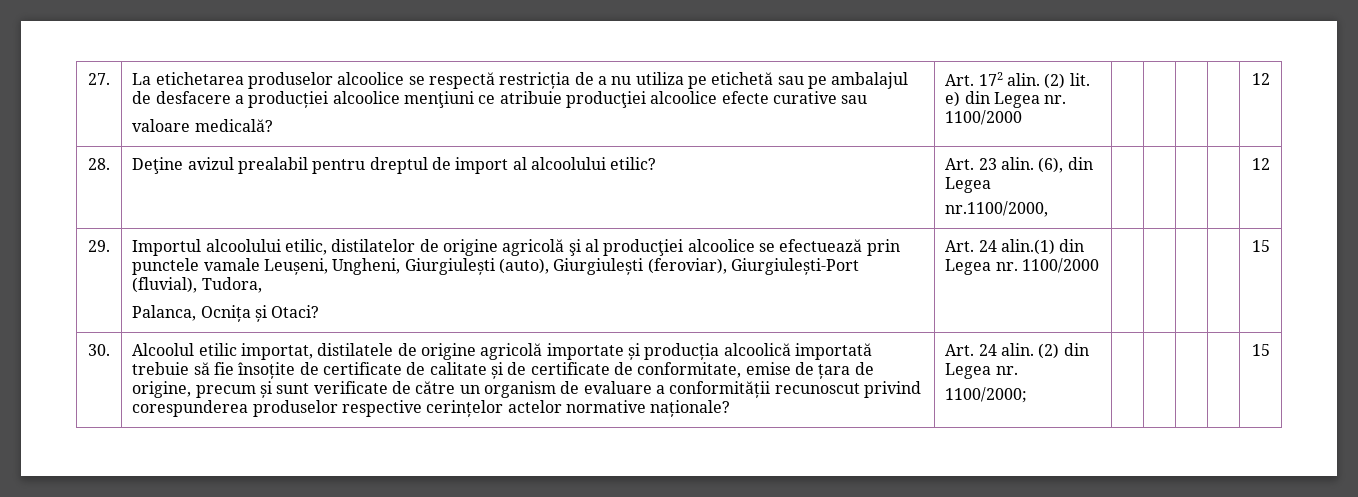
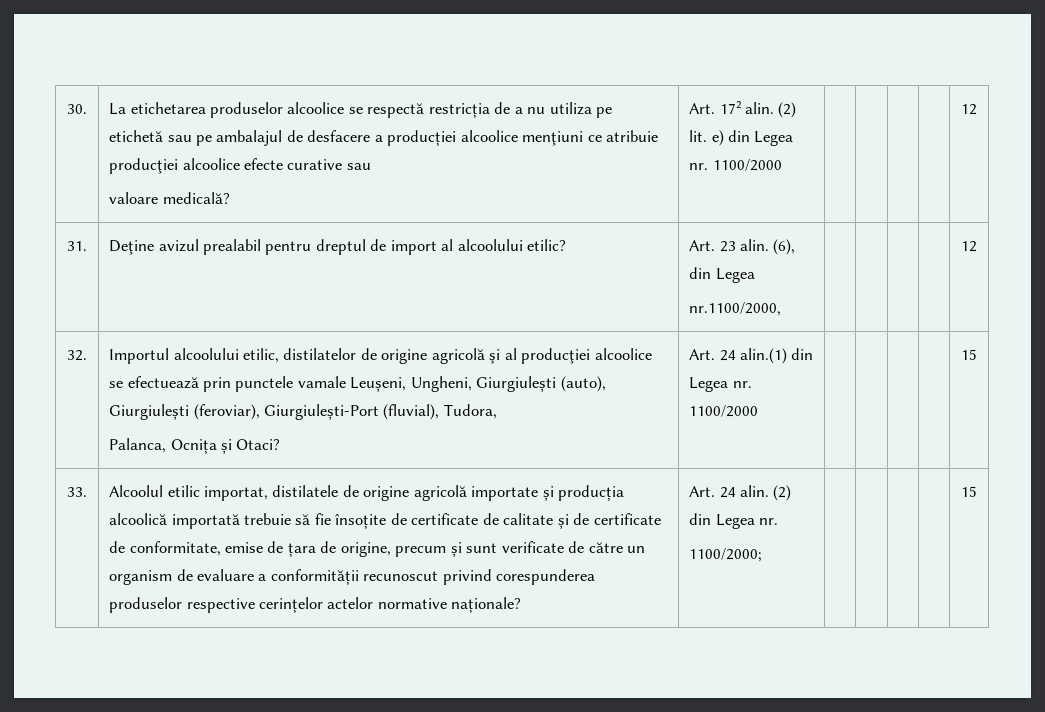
- 27.
+ 30.
- 28. | Deţine avizul prealabil pentru dreptul de import al alcoolului etilic? | Art. 23 alin. (6), din Legea
+ 31. | Deţine avizul prealabil pentru dreptul de import al alcoolului etilic? | Art. 23 alin. (6), din Legea
- 29. | Importul alcoolului etilic, distilatelor de origine agricolă şi al producţiei alcoolice se efectuează prin punctele vamale Leușeni, Ungheni, Giurgiulești (auto), Giurgiulești (feroviar), Giurgiulești-Port (fluvial), Tudora,
+ 32. | Importul alcoolului etilic, distilatelor de origine agricolă şi al producţiei alcoolice se efectuează prin punctele vamale Leușeni, Ungheni, Giurgiulești (auto), Giurgiulești (feroviar), Giurgiulești-Port (fluvial), Tudora,
- 30.
+ 33.

